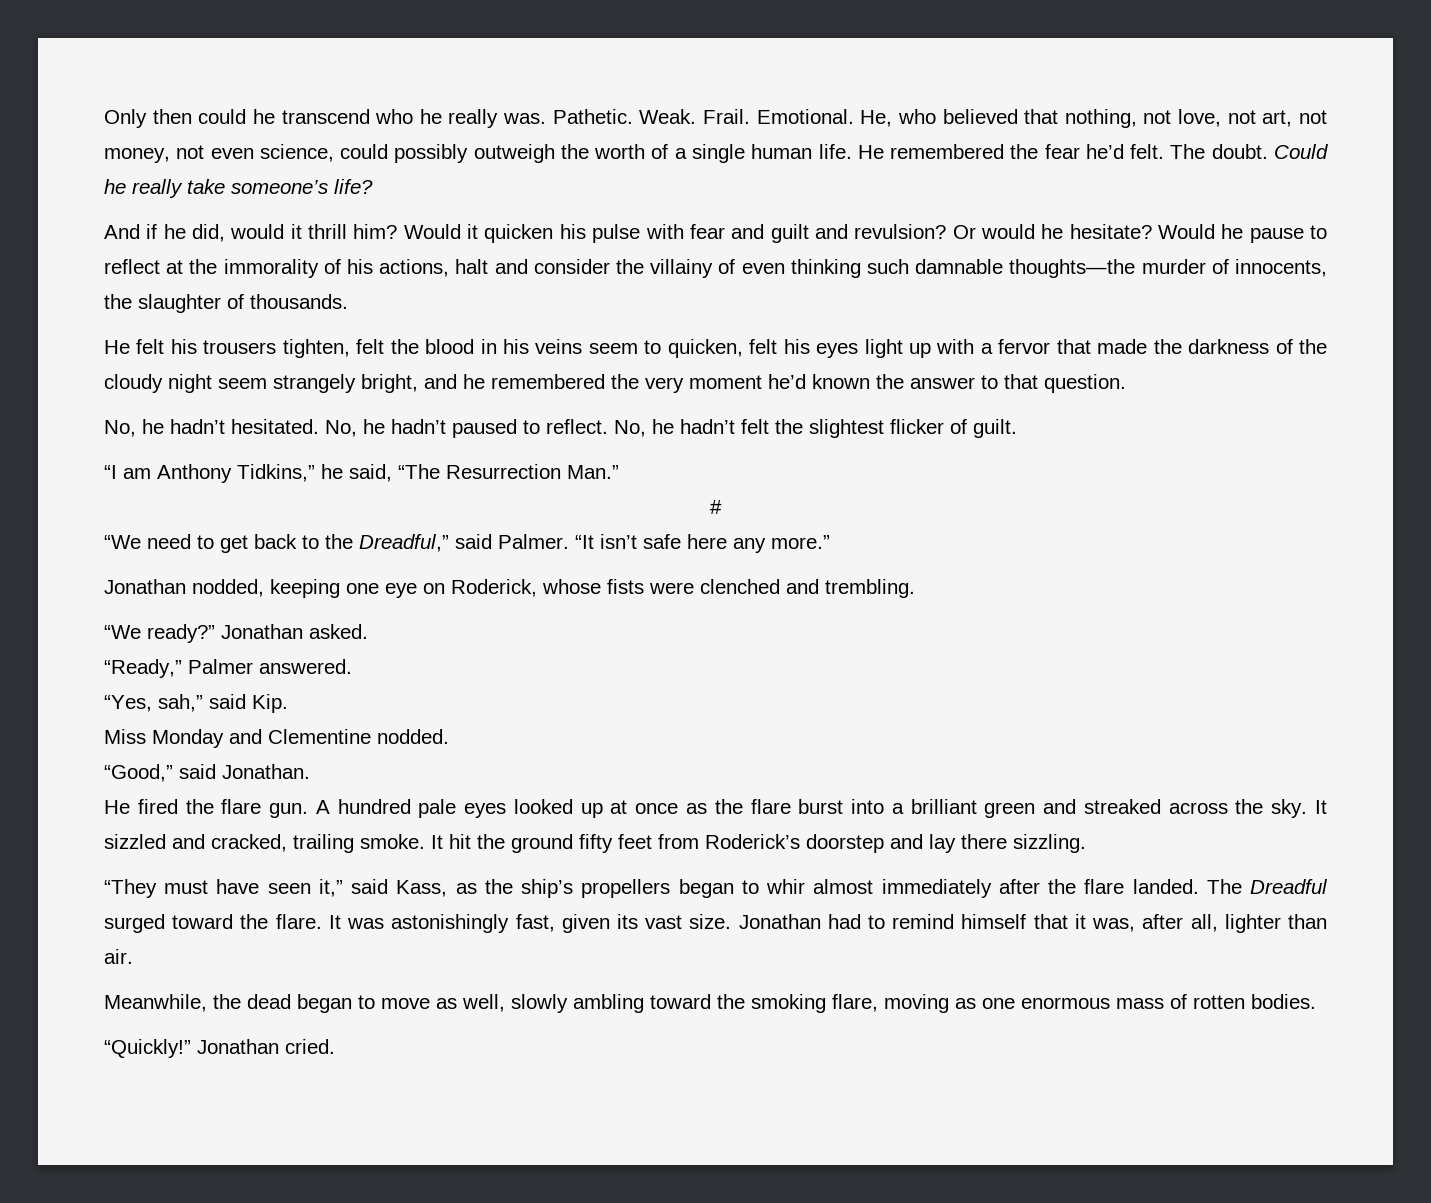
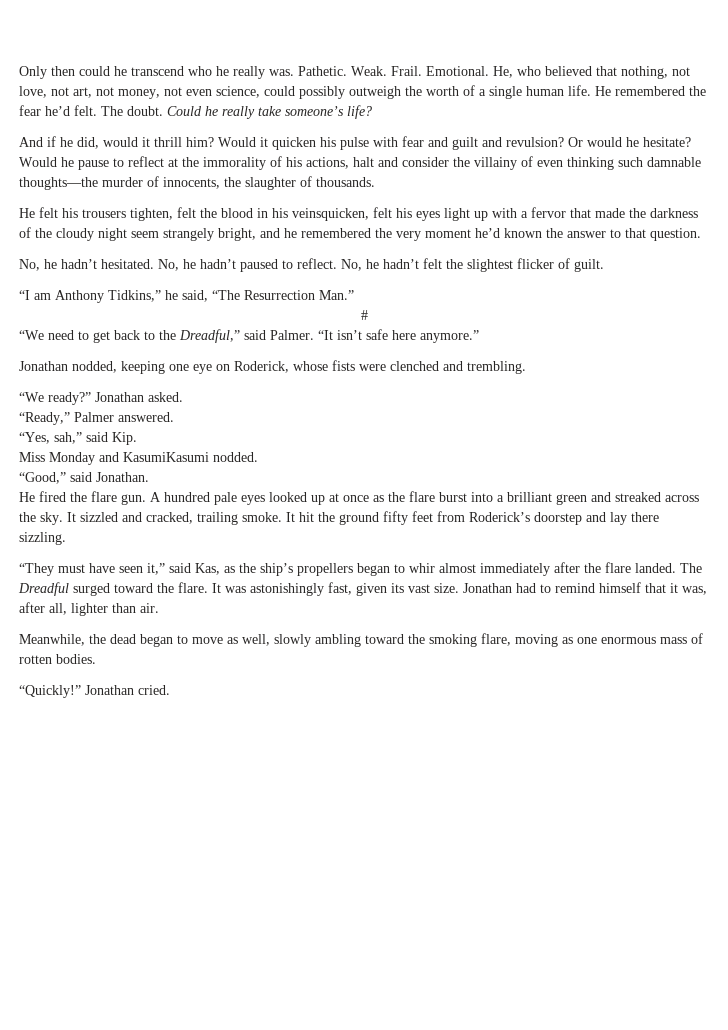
- He felt his trousers tighten, felt the blood in his veins seem to quicken, felt his eyes light up with a fervor that made the darkness of the cloudy night seem strangely bright, and he remembered the very moment he’d known the answer to that question.
+ He felt his trousers tighten, felt the blood in his veinsquicken, felt his eyes light up with a fervor that made the darkness of the cloudy night seem strangely bright, and he remembered the very moment he’d known the answer to that question.
- “It isn’t safe here any more.”
+ “It isn’t safe here anymore.”
- Miss Monday and Clementine nodded.
+ Miss Monday and KasumiKasumi nodded.
- “They must have seen it,” said Kass, as the ship’s propellers began to whir almost immediately after the flare landed.
+ “They must have seen it,” said Kas, as the ship’s propellers began to whir almost immediately after the flare landed.

